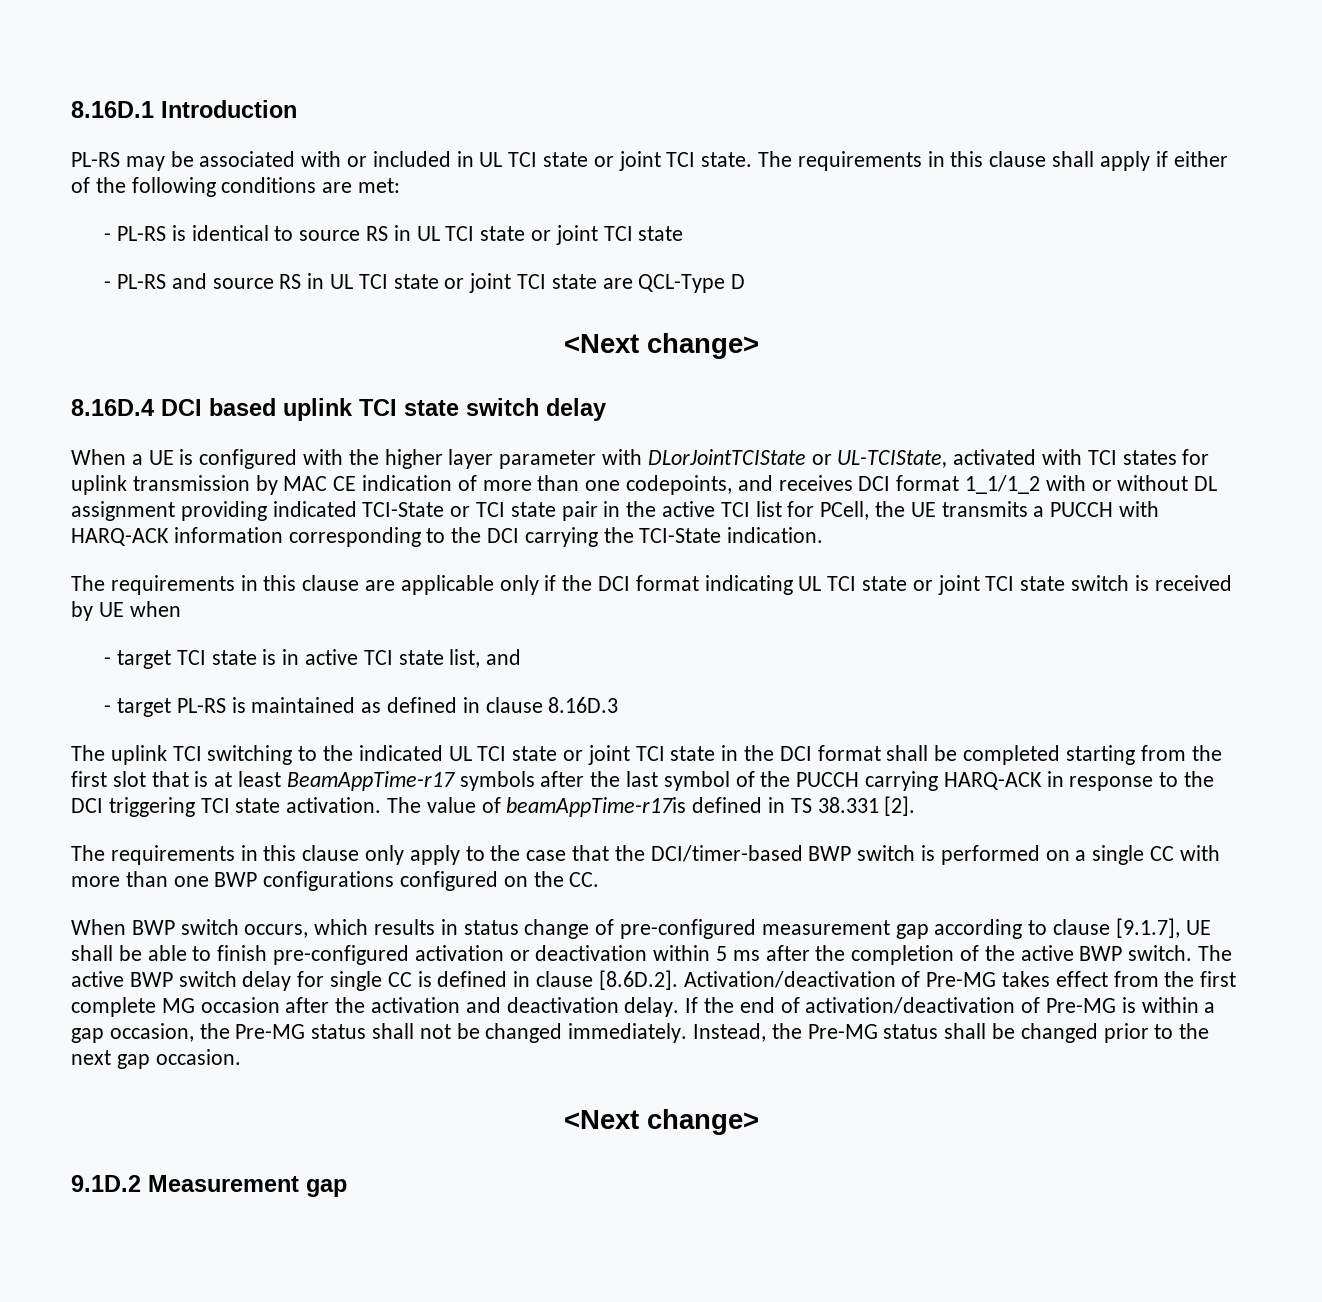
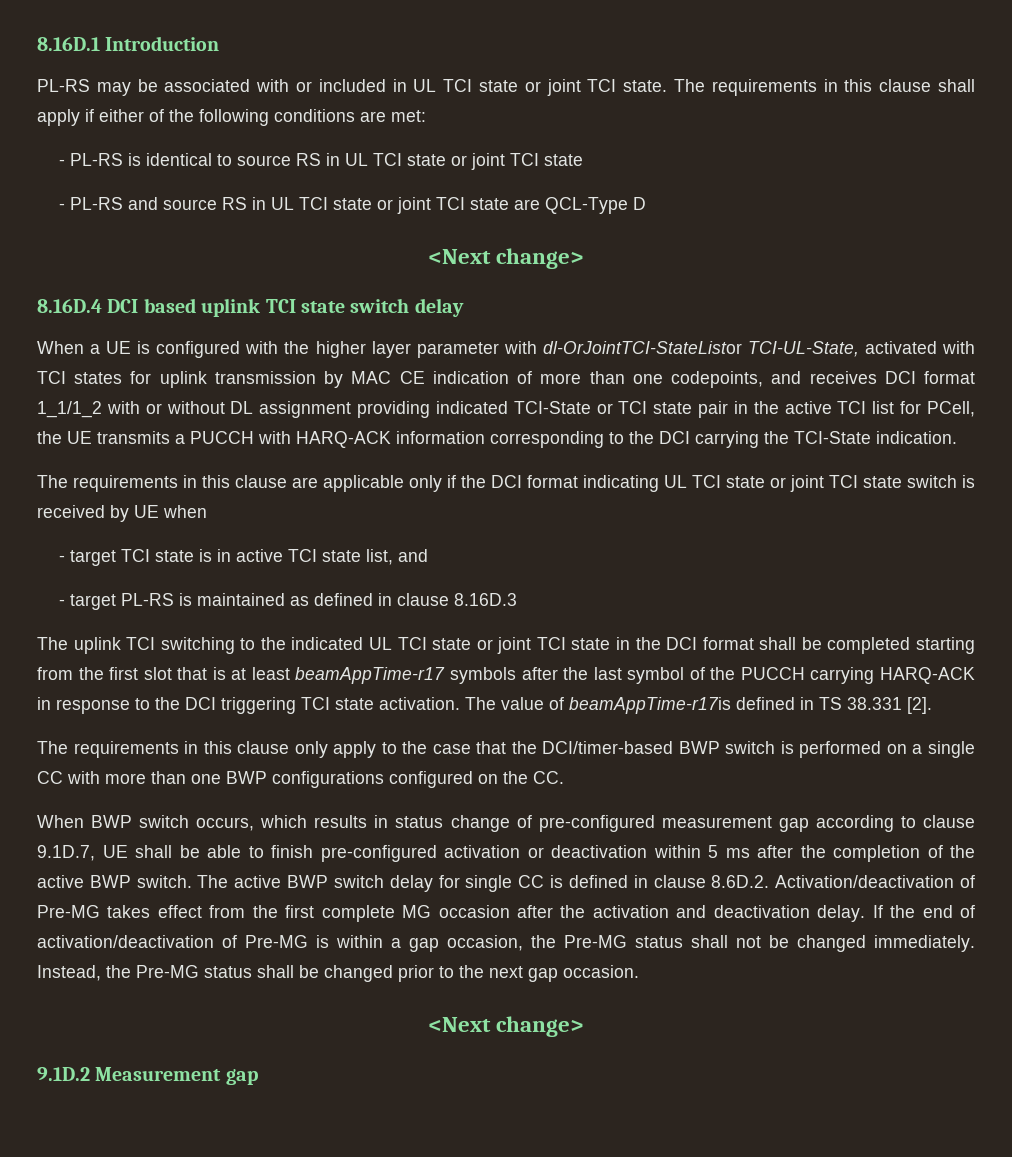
- When a UE is configured with the higher layer parameter with DLorJointTCIState or UL-TCIState, activated with TCI states for uplink transmission by MAC CE indication of more than one codepoints, and receives DCI format 1_1/1_2 with or without DL assignment providing indicated TCI-State or TCI state pair in the active TCI list for PCell, the UE transmits a PUCCH with HARQ-ACK information corresponding to the DCI carrying the TCI-State indication.
+ When a UE is configured with the higher layer parameter with dl-OrJointTCI-StateListor TCI-UL-State, activated with TCI states for uplink transmission by MAC CE indication of more than one codepoints, and receives DCI format 1_1/1_2 with or without DL assignment providing indicated TCI-State or TCI state pair in the active TCI list for PCell, the UE transmits a PUCCH with HARQ-ACK information corresponding to the DCI carrying the TCI-State indication.
- The uplink TCI switching to the indicated UL TCI state or joint TCI state in the DCI format shall be completed starting from the first slot that is at least BeamAppTime-r17 symbols after the last symbol of the PUCCH carrying HARQ-ACK in response to the DCI triggering TCI state activation.
+ The uplink TCI switching to the indicated UL TCI state or joint TCI state in the DCI format shall be completed starting from the first slot that is at least beamAppTime-r17 symbols after the last symbol of the PUCCH carrying HARQ-ACK in response to the DCI triggering TCI state activation.
- When BWP switch occurs, which results in status change of pre-configured measurement gap according to clause [9.1.7], UE shall be able to finish pre-configured activation or deactivation within 5 ms after the completion of the active BWP switch.
+ When BWP switch occurs, which results in status change of pre-configured measurement gap according to clause 9.1D.7, UE shall be able to finish pre-configured activation or deactivation within 5 ms after the completion of the active BWP switch.
- The active BWP switch delay for single CC is defined in clause [8.6D.2]. Activation/deactivation of Pre-MG takes effect from the first complete MG occasion after the activation and deactivation delay.
+ The active BWP switch delay for single CC is defined in clause 8.6D.2. Activation/deactivation of Pre-MG takes effect from the first complete MG occasion after the activation and deactivation delay.

